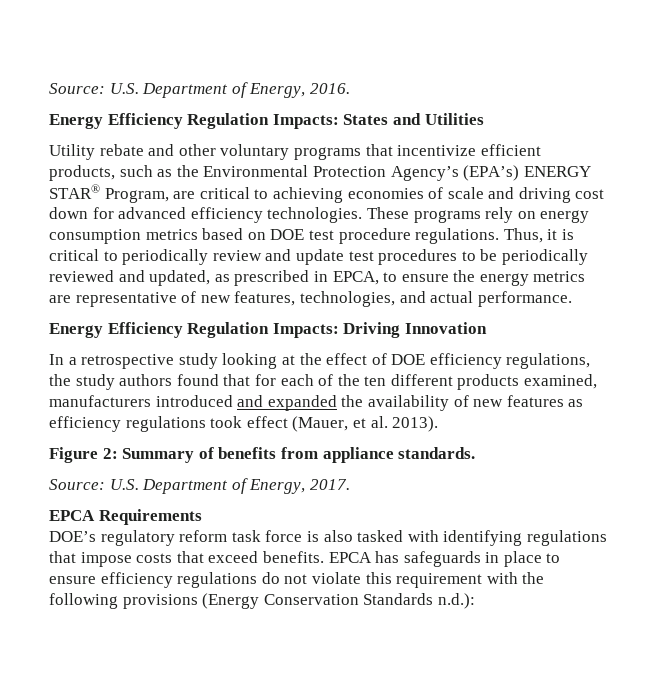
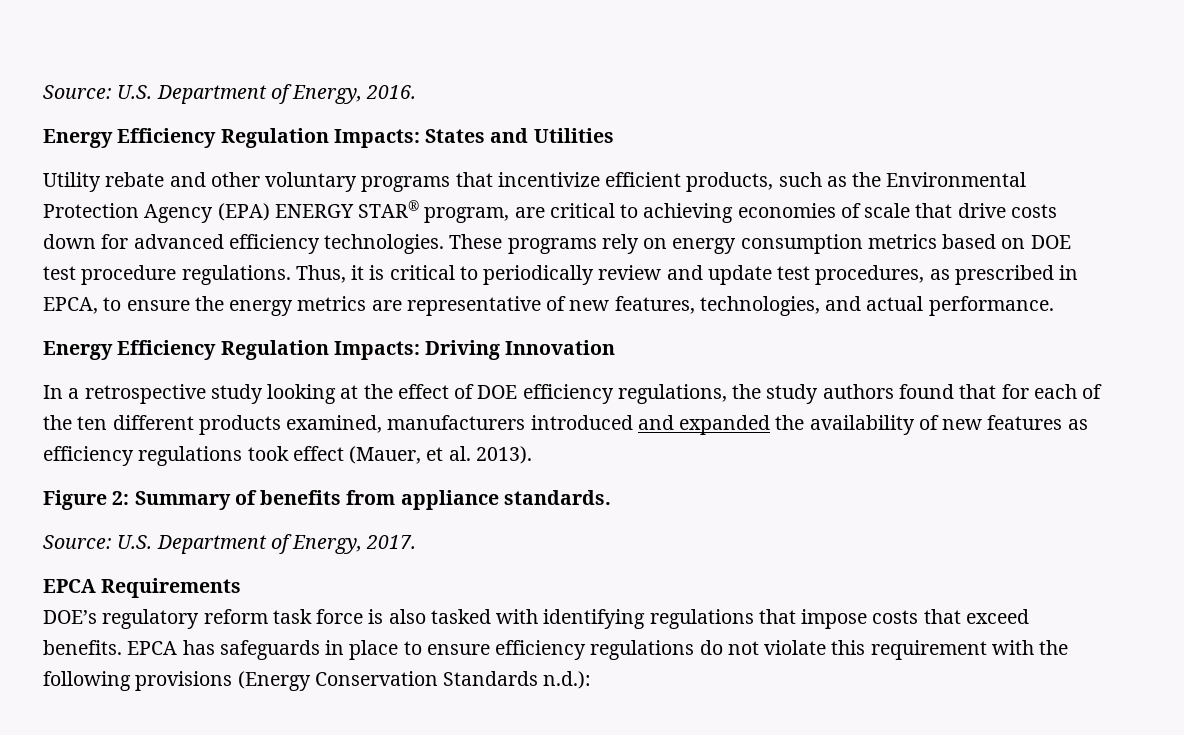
- Utility rebate and other voluntary programs that incentivize efficient products, such as the Environmental Protection Agency’s (EPA’s) ENERGY STAR® Program, are critical to achieving economies of scale and driving cost down for advanced efficiency technologies.
+ Utility rebate and other voluntary programs that incentivize efficient products, such as the Environmental Protection Agency (EPA) ENERGY STAR® program, are critical to achieving economies of scale that drive costs down for advanced efficiency technologies.
- Thus, it is critical to periodically review and update test procedures to be periodically reviewed and updated, as prescribed in EPCA, to ensure the energy metrics are representative of new features, technologies, and actual performance.
+ Thus, it is critical to periodically review and update test procedures, as prescribed in EPCA, to ensure the energy metrics are representative of new features, technologies, and actual performance.

